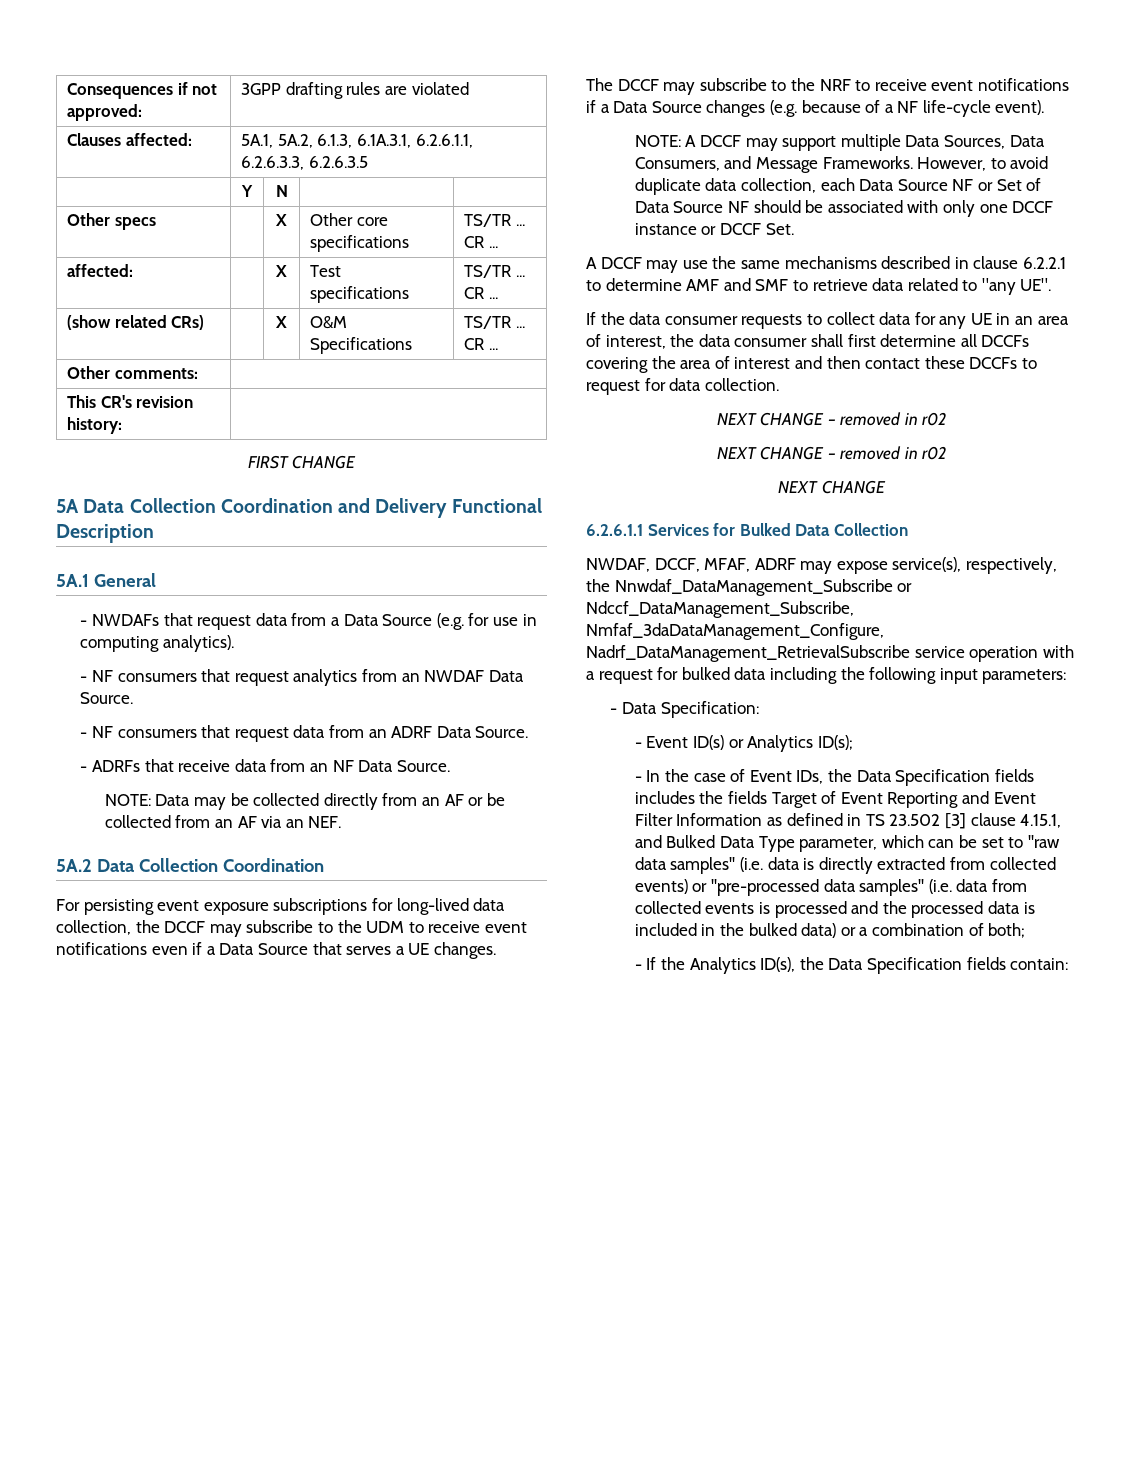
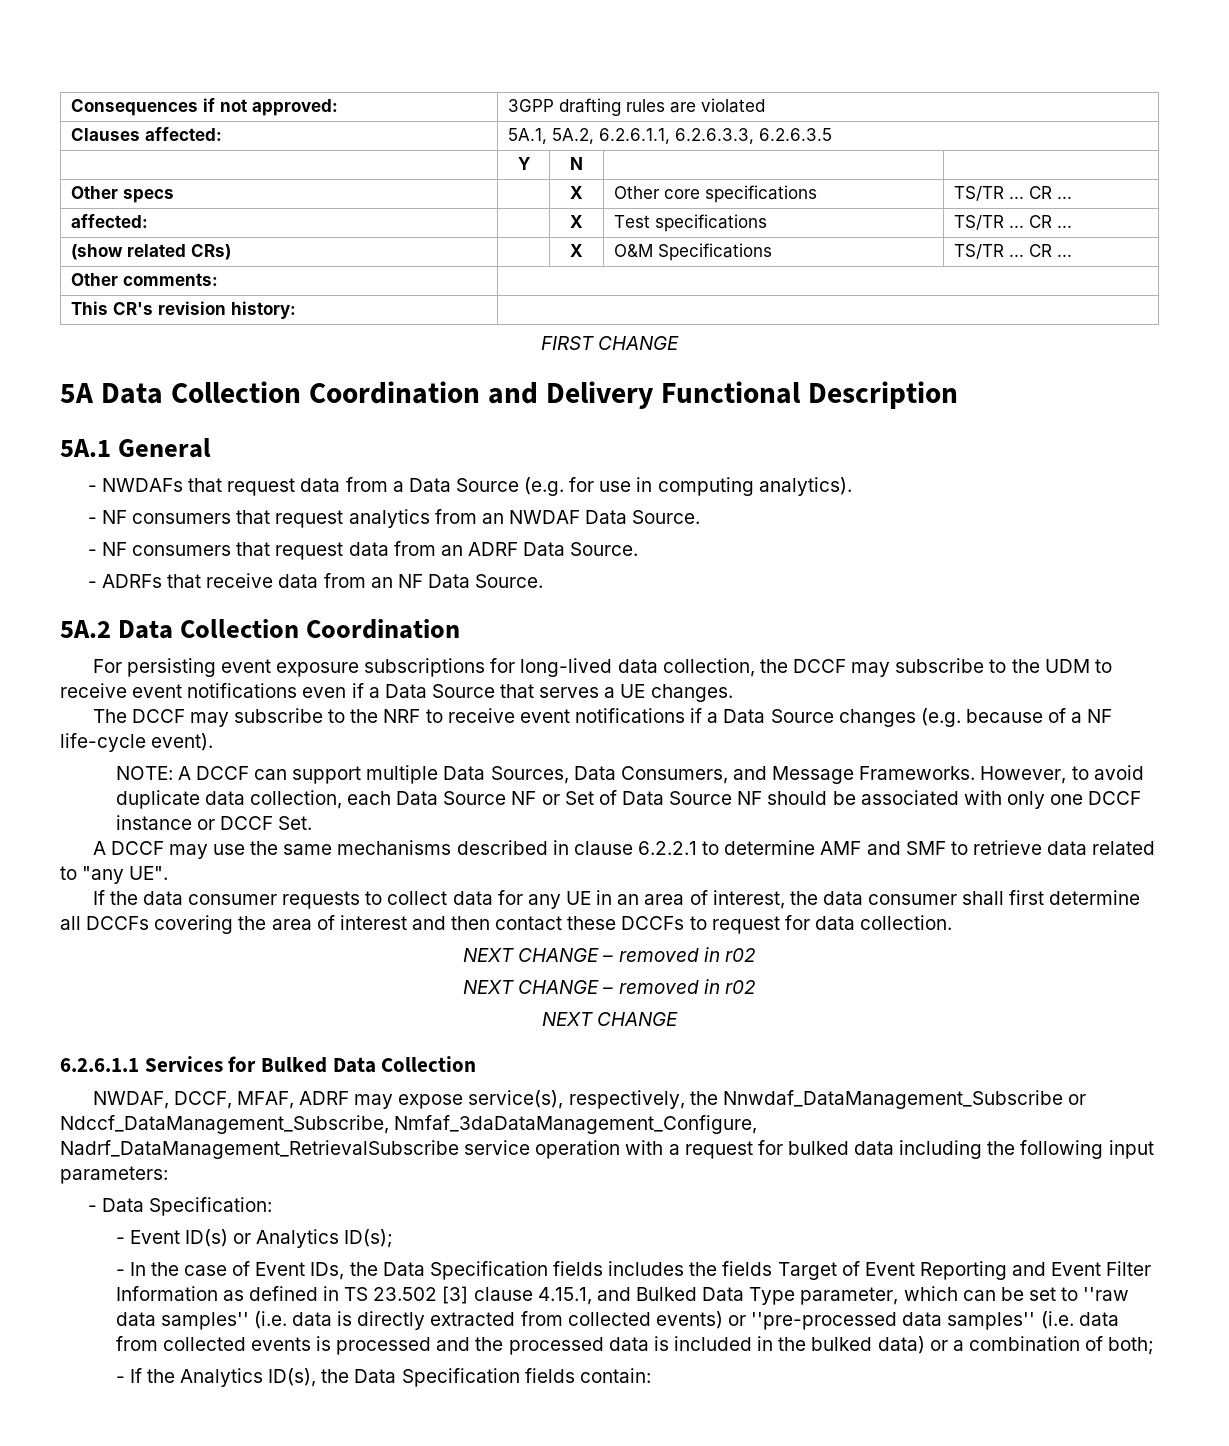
- Clauses affected: | 5A.1, 5A.2, 6.1.3, 6.1A.3.1, 6.2.6.1.1, 6.2.6.3.3, 6.2.6.3.5
+ Clauses affected: | 5A.1, 5A.2, 6.2.6.1.1, 6.2.6.3.3, 6.2.6.3.5
- NOTE: Data may be collected directly from an AF or be collected from an AF via an NEF.
- NOTE: A DCCF may support multiple Data Sources, Data Consumers, and Message Frameworks.
+ NOTE: A DCCF can support multiple Data Sources, Data Consumers, and Message Frameworks.

